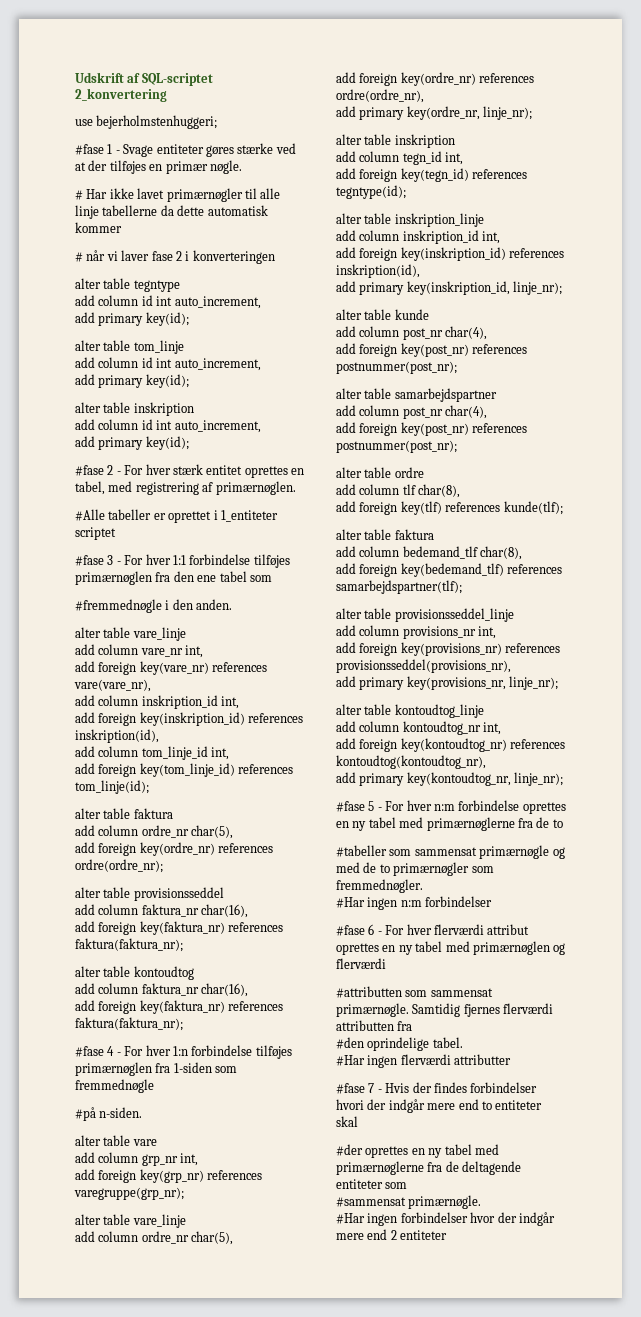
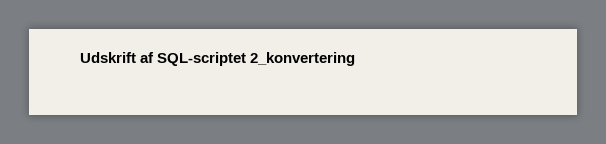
- use bejerholmstenhuggeri;
- #fase 1 - Svage entiteter gøres stærke ved at der tilføjes en primær nøgle.
- # Har ikke lavet primærnøgler til alle linje tabellerne da dette automatisk kommer
- # når vi laver fase 2 i konverteringen
- alter table tegntype
- add column id int auto_increment,
- add primary key(id);
- alter table tom_linje
- add column id int auto_increment,
- add primary key(id);
- alter table inskription
- add column id int auto_increment,
- add primary key(id);
- #fase 2 - For hver stærk entitet oprettes en tabel, med registrering af primærnøglen.
- #Alle tabeller er oprettet i 1_entiteter scriptet
- #fase 3 - For hver 1:1 forbindelse tilføjes primærnøglen fra den ene tabel som
- #fremmednøgle i den anden.
- alter table vare_linje
- add column vare_nr int,
- add foreign key(vare_nr) references vare(vare_nr),
- add column inskription_id int,
- add foreign key(inskription_id) references inskription(id),
- add column tom_linje_id int,
- add foreign key(tom_linje_id) references tom_linje(id);
- alter table faktura
- add column ordre_nr char(5),
- add foreign key(ordre_nr) references ordre(ordre_nr);
- alter table provisionsseddel
- add column faktura_nr char(16),
- add foreign key(faktura_nr) references faktura(faktura_nr);
- alter table kontoudtog
- add column faktura_nr char(16),
- add foreign key(faktura_nr) references faktura(faktura_nr);
- #fase 4 - For hver 1:n forbindelse tilføjes primærnøglen fra 1-siden som fremmednøgle
- #på n-siden.
- alter table vare
- add column grp_nr int,
- add foreign key(grp_nr) references varegruppe(grp_nr);
- alter table vare_linje
- add column ordre_nr char(5),
- add foreign key(ordre_nr) references ordre(ordre_nr),
- add primary key(ordre_nr, linje_nr);
- alter table inskription
- add column tegn_id int,
- add foreign key(tegn_id) references tegntype(id);
- alter table inskription_linje
- add column inskription_id int,
- add foreign key(inskription_id) references inskription(id),
- add primary key(inskription_id, linje_nr);
- alter table kunde
- add column post_nr char(4),
- add foreign key(post_nr) references postnummer(post_nr);
- alter table samarbejdspartner
- add column post_nr char(4),
- add foreign key(post_nr) references postnummer(post_nr);
- alter table ordre
- add column tlf char(8),
- add foreign key(tlf) references kunde(tlf);
- alter table faktura
- add column bedemand_tlf char(8),
- add foreign key(bedemand_tlf) references samarbejdspartner(tlf);
- alter table provisionsseddel_linje
- add column provisions_nr int,
- add foreign key(provisions_nr) references provisionsseddel(provisions_nr),
- add primary key(provisions_nr, linje_nr);
- alter table kontoudtog_linje
- add column kontoudtog_nr int,
- add foreign key(kontoudtog_nr) references kontoudtog(kontoudtog_nr),
- add primary key(kontoudtog_nr, linje_nr);
- #fase 5 - For hver n:m forbindelse oprettes en ny tabel med primærnøglerne fra de to
- #tabeller som sammensat primærnøgle og med de to primærnøgler som fremmednøgler.
- #Har ingen n:m forbindelser
- #fase 6 - For hver flerværdi attribut oprettes en ny tabel med primærnøglen og flerværdi
- #attributten som sammensat primærnøgle. Samtidig fjernes flerværdi attributten fra
- #den oprindelige tabel.
- #Har ingen flerværdi attributter
- #fase 7 - Hvis der findes forbindelser hvori der indgår mere end to entiteter skal
- #der oprettes en ny tabel med primærnøglerne fra de deltagende entiteter som
- #sammensat primærnøgle.
- #Har ingen forbindelser hvor der indgår mere end 2 entiteter

